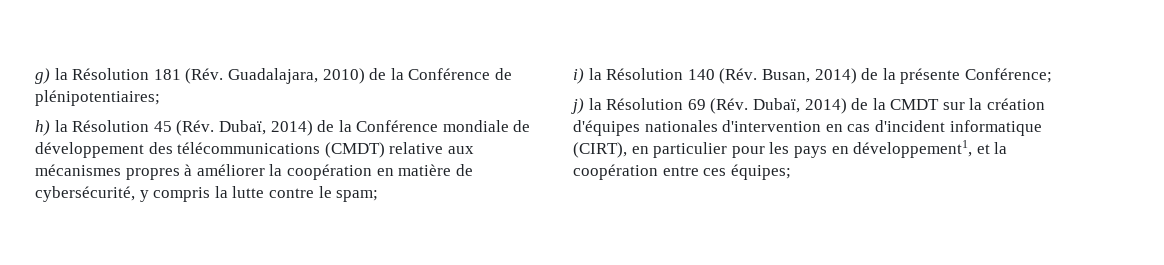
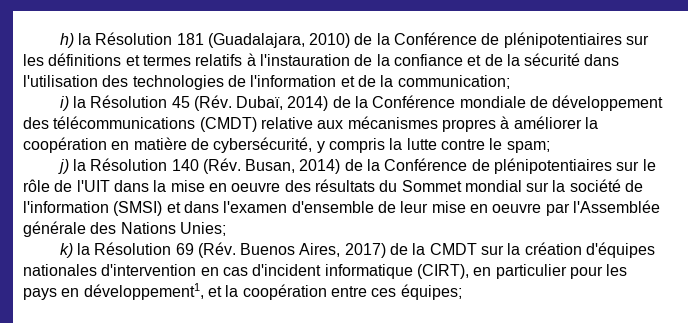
- g) la Résolution 181 (Rév. Guadalajara, 2010) de la Conférence de plénipotentiaires;
- h) la Résolution 45 (Rév. Dubaï, 2014) de la Conférence mondiale de développement des télécommunications (CMDT) relative aux mécanismes propres à améliorer la coopération en matière de cybersécurité, y compris la lutte contre le spam;
+ h) la Résolution 181 (Guadalajara, 2010) de la Conférence de plénipotentiaires sur les définitions et termes relatifs à l'instauration de la confiance et de la sécurité dans l'utilisation des technologies de l'information et de la communication;
+ i) la Résolution 45 (Rév. Dubaï, 2014) de la Conférence mondiale de développement des télécommunications (CMDT) relative aux mécanismes propres à améliorer la coopération en matière de cybersécurité, y compris la lutte contre le spam;
- i) la Résolution 140 (Rév. Busan, 2014) de la présente Conférence;
- j) la Résolution 69 (Rév. Dubaï, 2014) de la CMDT sur la création d'équipes nationales d'intervention en cas d'incident informatique (CIRT), en particulier pour les pays en développement1, et la coopération entre ces équipes;
+ j) la Résolution 140 (Rév. Busan, 2014) de la Conférence de plénipotentiaires sur le rôle de l'UIT dans la mise en oeuvre des résultats du Sommet mondial sur la société de l'information (SMSI) et dans l'examen d'ensemble de leur mise en oeuvre par l'Assemblée générale des Nations Unies;
+ k) la Résolution 69 (Rév. Buenos Aires, 2017) de la CMDT sur la création d'équipes nationales d'intervention en cas d'incident informatique (CIRT), en particulier pour les pays en développement1, et la coopération entre ces équipes;

